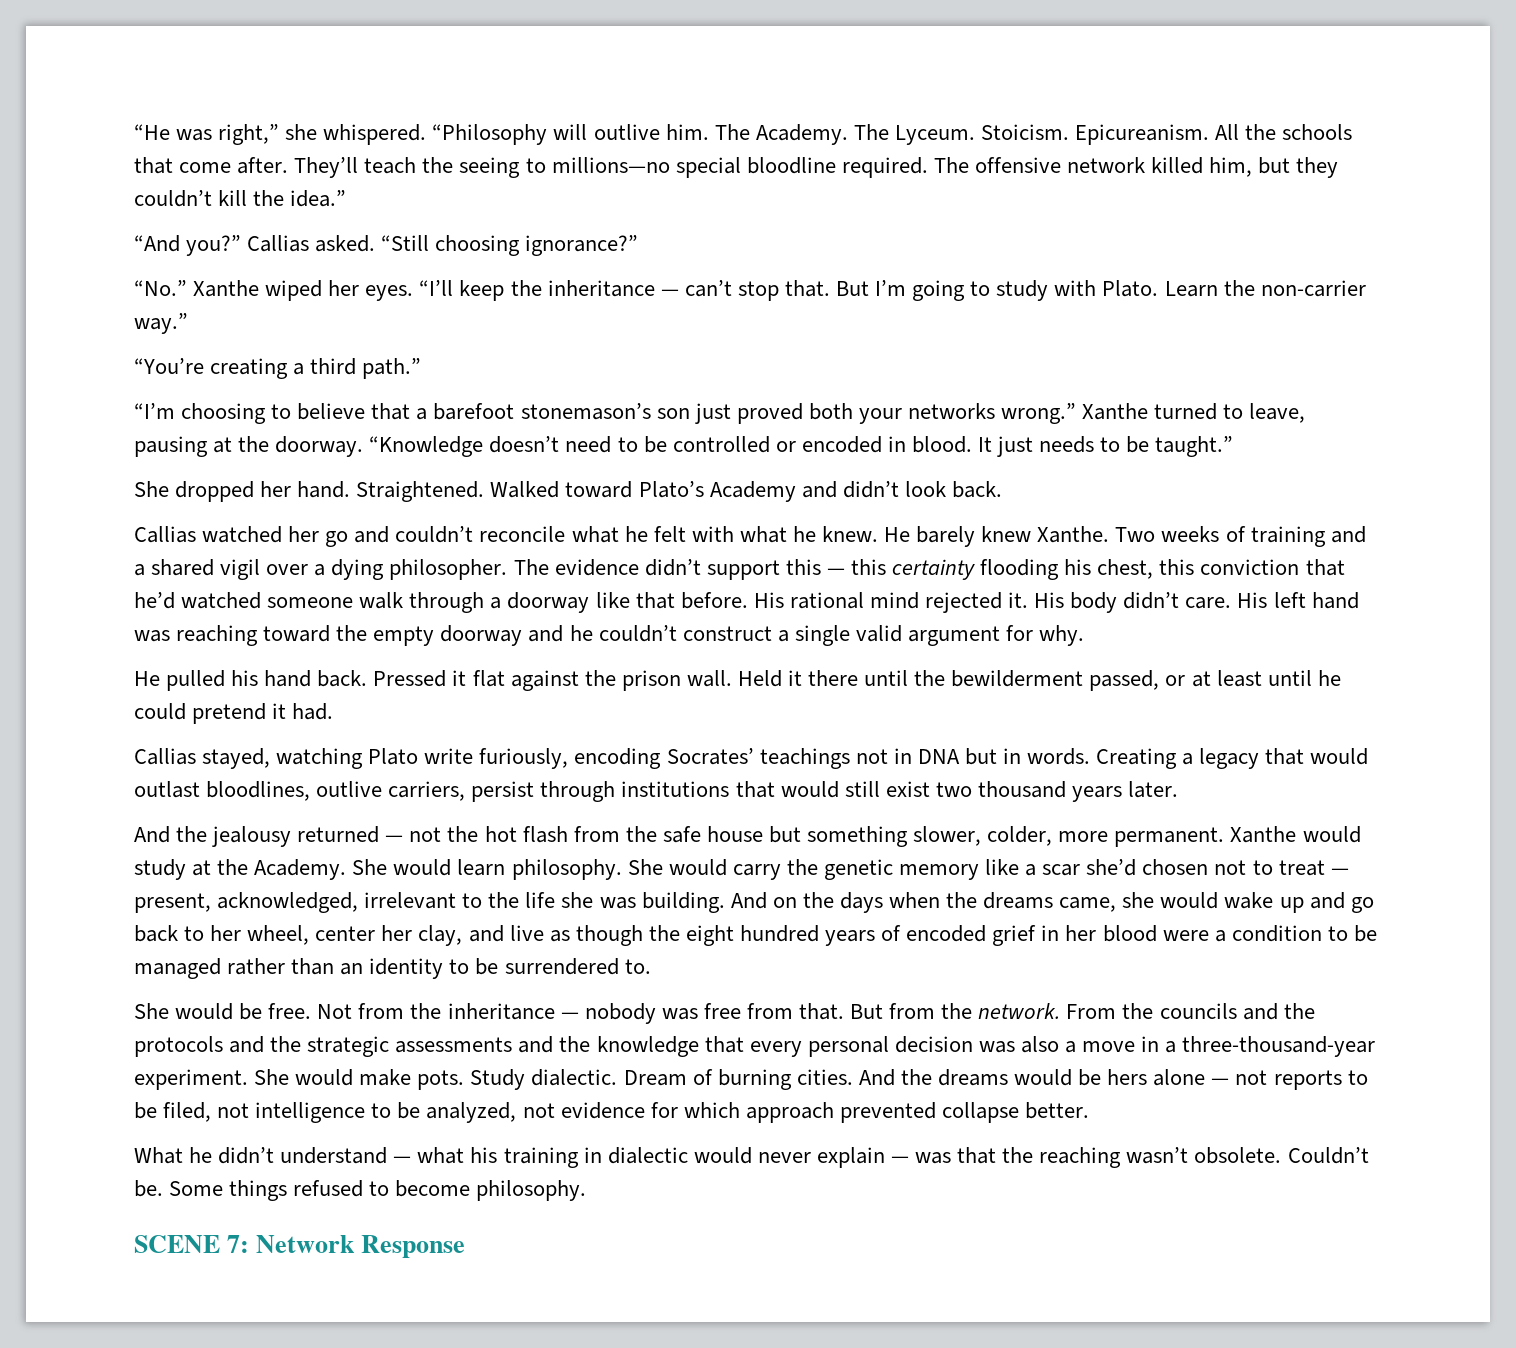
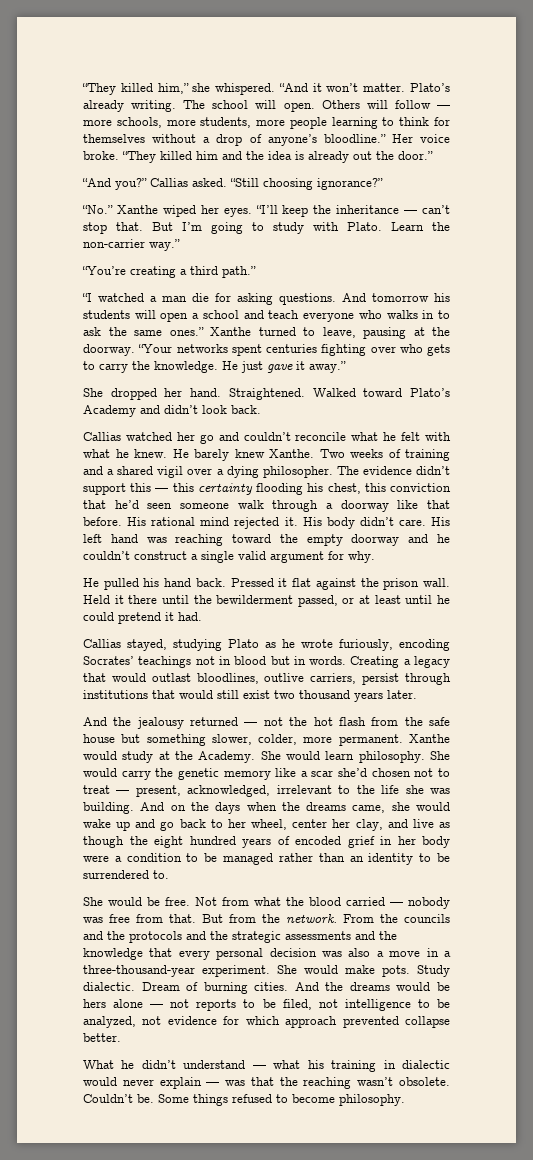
- “He was right,” she whispered. “Philosophy will outlive him. The Academy. The Lyceum. Stoicism. Epicureanism. All the schools that come after. They’ll teach the seeing to millions—no special bloodline required. The offensive network killed him, but they couldn’t kill the idea.”
+ “They killed him,” she whispered. “And it won’t matter. Plato’s already writing. The school will open. Others will follow — more schools, more students, more people learning to think for themselves without a drop of anyone’s bloodline.” Her voice broke. “They killed him and the idea is already out the door.”
- “I’m choosing to believe that a barefoot stonemason’s son just proved both your networks wrong.”
+ “I watched a man die for asking questions. And tomorrow his students will open a school and teach everyone who walks in to ask the same ones.”
- “Knowledge doesn’t need to be controlled or encoded in blood. It just needs to be taught.”
+ “Your networks spent centuries fighting over who gets to carry the knowledge. He just gave it away.”
- The evidence didn’t support this — this certainty flooding his chest, this conviction that he’d watched someone walk through a doorway like that before.
+ The evidence didn’t support this — this certainty flooding his chest, this conviction that he’d seen someone walk through a doorway like that before.
- Callias stayed, watching Plato write furiously, encoding Socrates’ teachings not in DNA but in words.
+ Callias stayed, studying Plato as he wrote furiously, encoding Socrates’ teachings not in blood but in words.
- And on the days when the dreams came, she would wake up and go back to her wheel, center her clay, and live as though the eight hundred years of encoded grief in her blood were a condition to be managed rather than an identity to be surrendered to.
+ And on the days when the dreams came, she would wake up and go back to her wheel, center her clay, and live as though the eight hundred years of encoded grief in her body were a condition to be managed rather than an identity to be surrendered to.
- Not from the inheritance — nobody was free from that.
+ Not from what the blood carried — nobody was free from that.
- SCENE 7: Network Response

